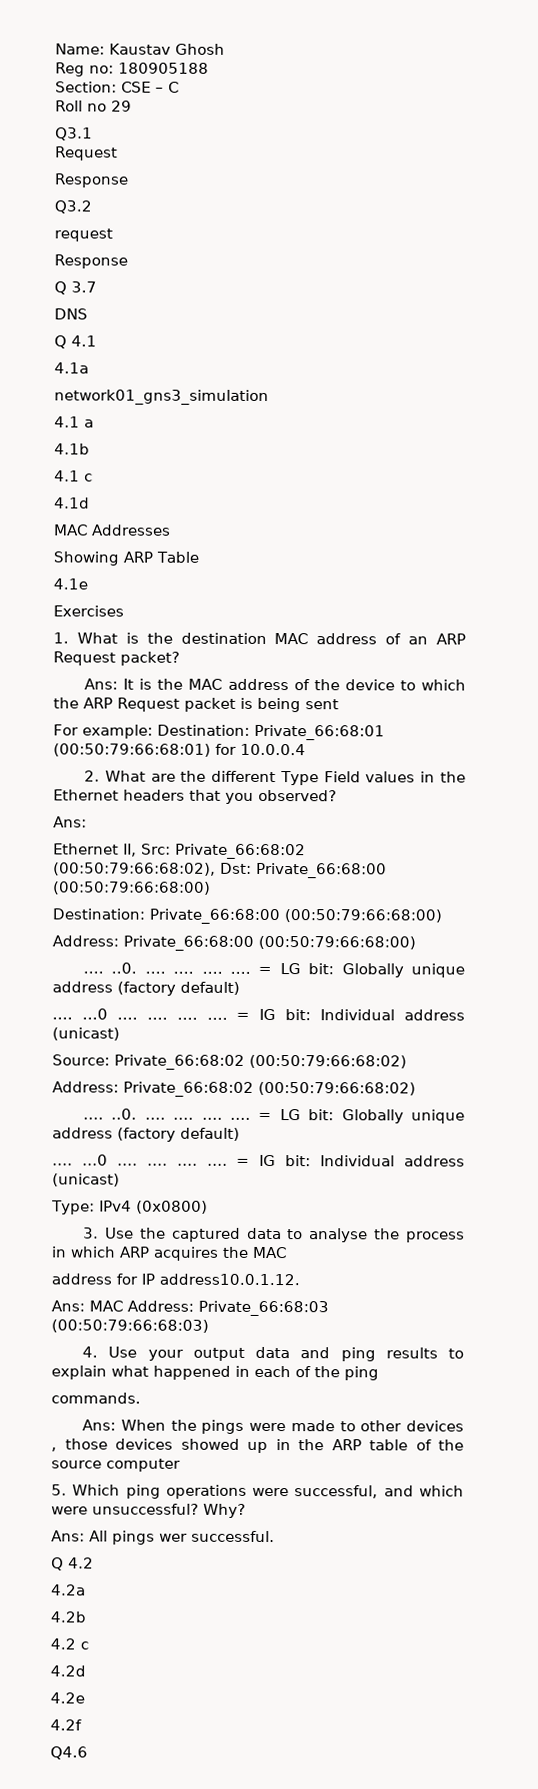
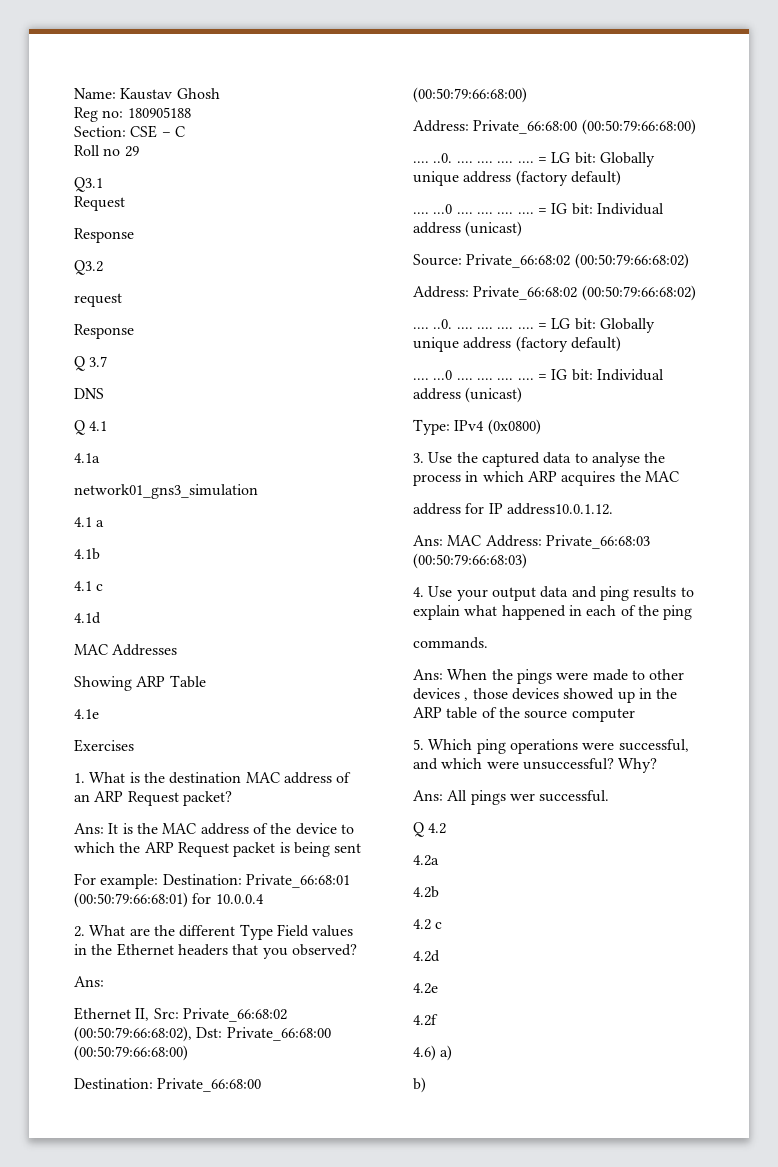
- Q4.6
+ 4.6) a)
+ b)

